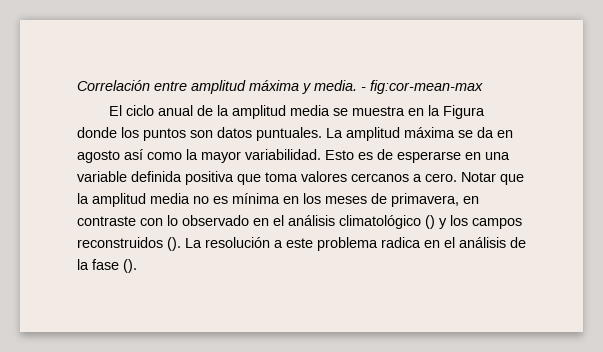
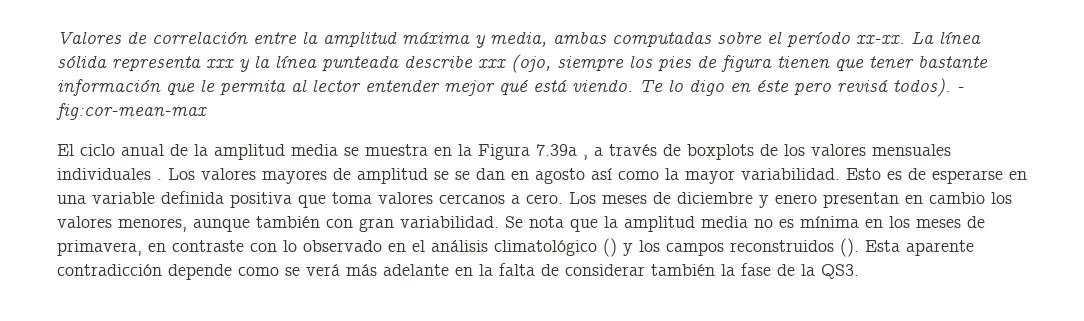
- Correlación entre amplitud máxima y media.
+ Valores de correlación entre la amplitud máxima y media, ambas computadas sobre el período xx-xx. La línea sólida representa xxx y la línea punteada describe xxx (ojo, siempre los pies de figura tienen que tener bastante información que le permita al lector entender mejor qué está viendo. Te lo digo en éste pero revisá todos).
- El ciclo anual de la amplitud media se muestra en la Figura donde los puntos son datos puntuales. La amplitud máxima se da en agosto así como la mayor variabilidad.
+ El ciclo anual de la amplitud media se muestra en la Figura 7.39a , a través de boxplots de los valores mensuales individuales . Los valores mayores de amplitud se se dan en agosto así como la mayor variabilidad.
- Notar que la amplitud media no es mínima en los meses de primavera, en contraste con lo observado en el análisis climatológico () y los campos reconstruidos ().
+ Los meses de diciembre y enero presentan en cambio los valores menores, aunque también con gran variabilidad. Se nota que la amplitud media no es mínima en los meses de primavera, en contraste con lo observado en el análisis climatológico () y los campos reconstruidos ().
- La resolución a este problema radica en el análisis de la fase ().
+ Esta aparente contradicción depende como se verá más adelante en la falta de considerar también la fase de la QS3.

